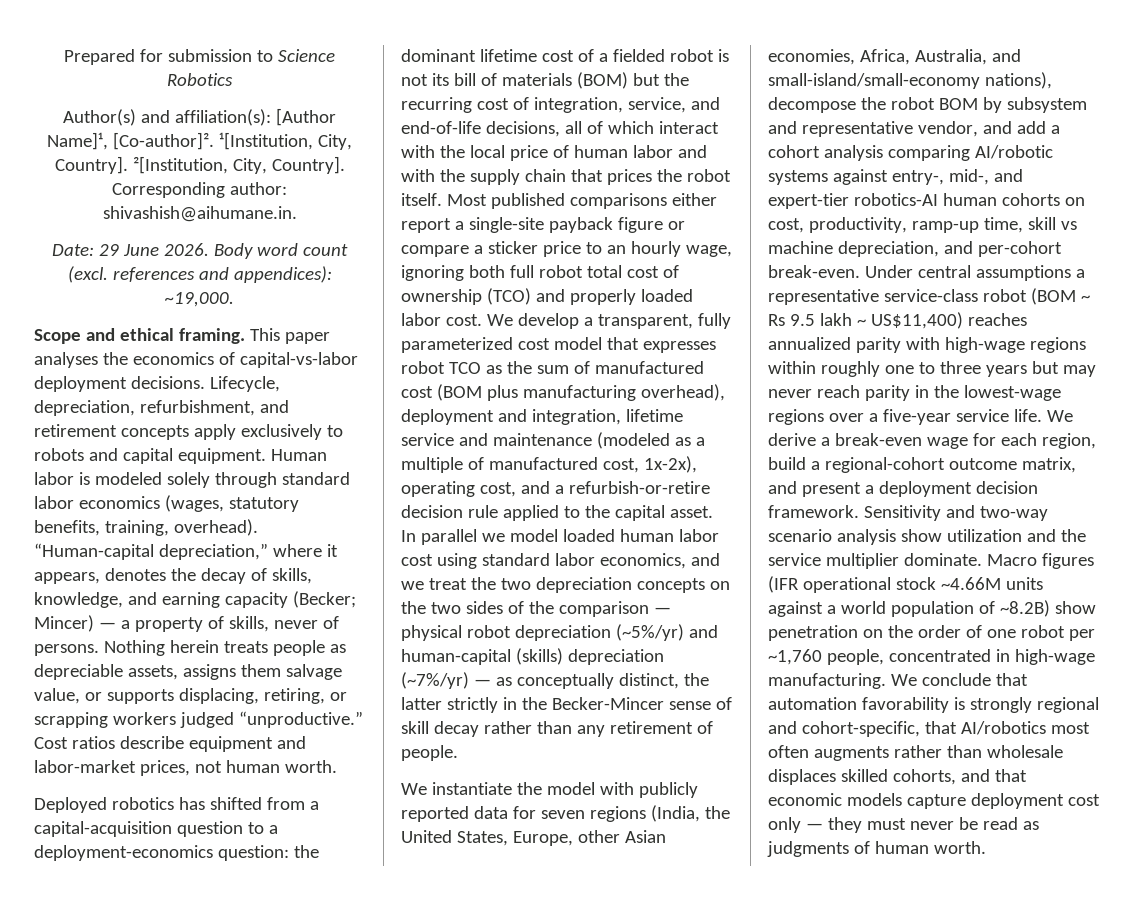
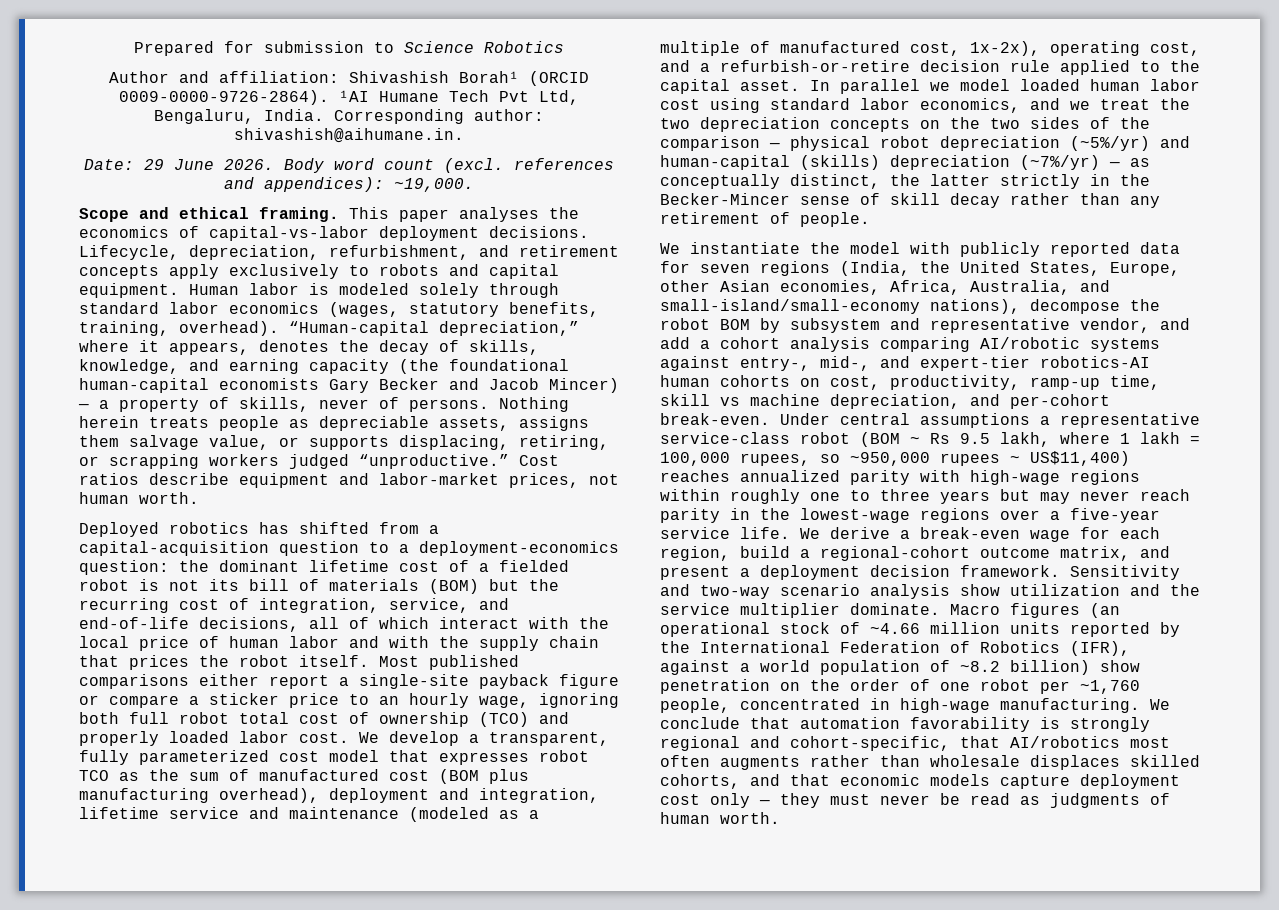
- Author(s) and affiliation(s): [Author Name]¹, [Co-author]². ¹[Institution, City, Country]. ²[Institution, City, Country].
+ Author and affiliation: Shivashish Borah¹ (ORCID 0009-0000-9726-2864). ¹AI Humane Tech Pvt Ltd, Bengaluru, India.
- “Human-capital depreciation,” where it appears, denotes the decay of skills, knowledge, and earning capacity (Becker; Mincer) — a property of skills, never of persons.
+ “Human-capital depreciation,” where it appears, denotes the decay of skills, knowledge, and earning capacity (the foundational human-capital economists Gary Becker and Jacob Mincer) — a property of skills, never of persons.
- Under central assumptions a representative service-class robot (BOM ~ Rs 9.5 lakh ~ US$11,400) reaches annualized parity with high-wage regions within roughly one to three years but may never reach parity in the lowest-wage regions over a five-year service life.
+ Under central assumptions a representative service-class robot (BOM ~ Rs 9.5 lakh, where 1 lakh = 100,000 rupees, so ~950,000 rupees ~ US$11,400) reaches annualized parity with high-wage regions within roughly one to three years but may never reach parity in the lowest-wage regions over a five-year service life.
- Macro figures (IFR operational stock ~4.66M units against a world population of ~8.2B) show penetration on the order of one robot per ~1,760 people, concentrated in high-wage manufacturing.
+ Macro figures (an operational stock of ~4.66 million units reported by the International Federation of Robotics (IFR), against a world population of ~8.2 billion) show penetration on the order of one robot per ~1,760 people, concentrated in high-wage manufacturing.

